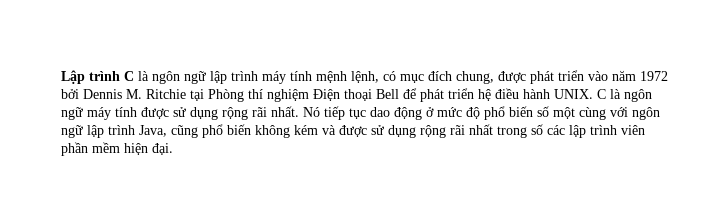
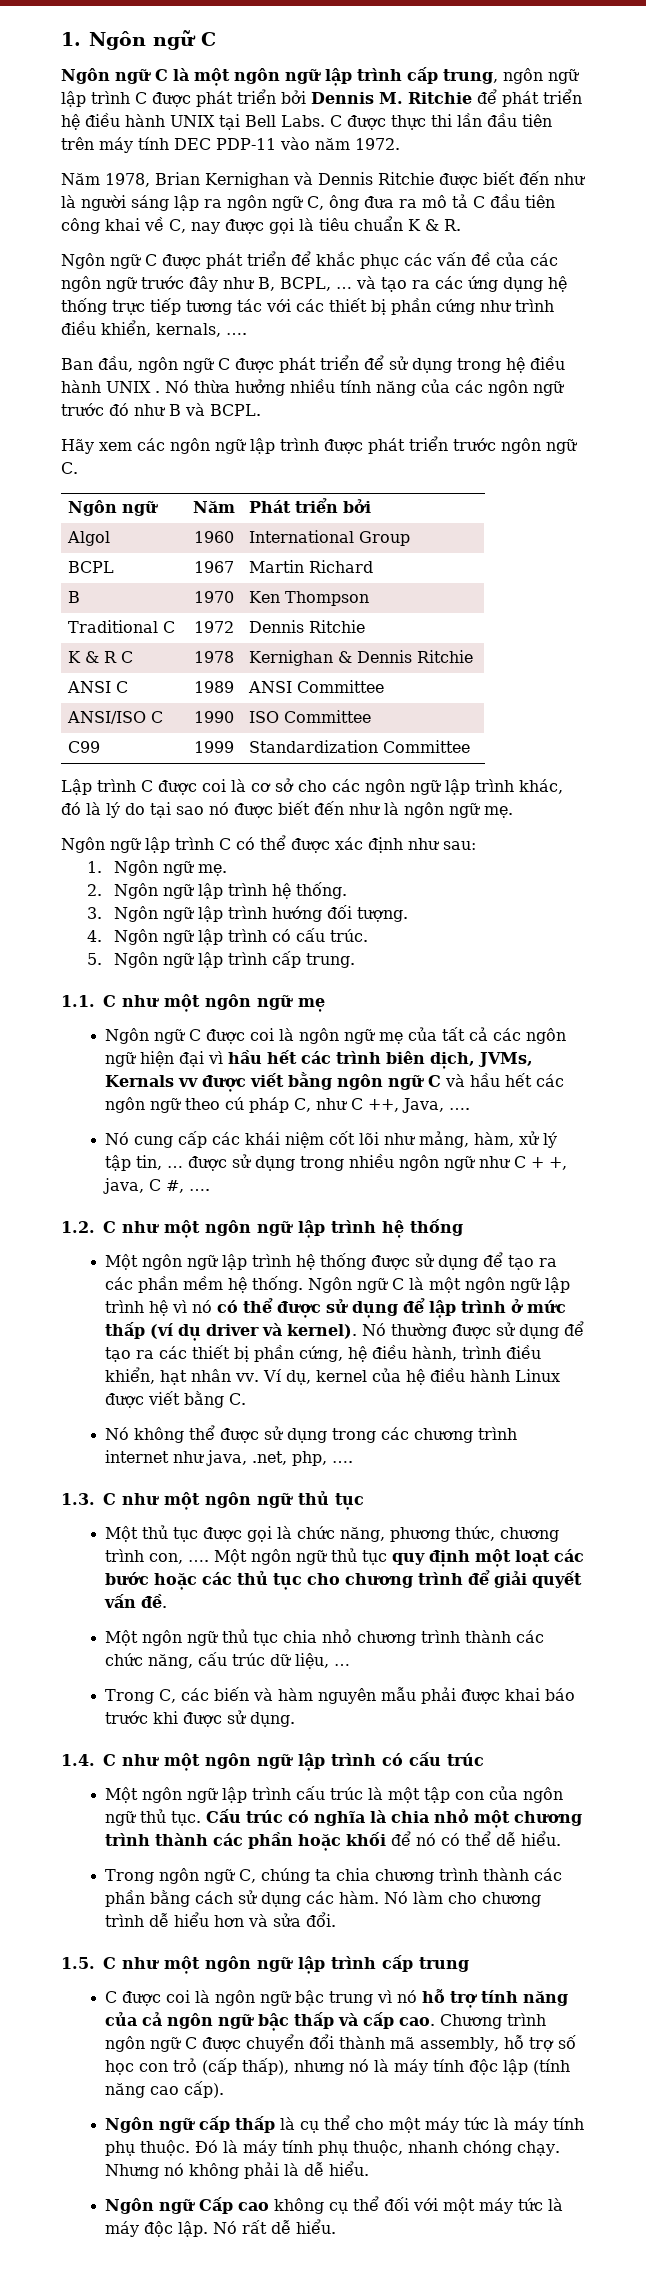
- Lập trình C là ngôn ngữ lập trình máy tính mệnh lệnh, có mục đích chung, được phát triển vào năm 1972 bởi Dennis M. Ritchie tại Phòng thí nghiệm Điện thoại Bell để phát triển hệ điều hành UNIX. C là ngôn ngữ máy tính được sử dụng rộng rãi nhất. Nó tiếp tục dao động ở mức độ phổ biến số một cùng với ngôn ngữ lập trình Java, cũng phổ biến không kém và được sử dụng rộng rãi nhất trong số các lập trình viên phần mềm hiện đại.
+ 1. Ngôn ngữ C
+ Ngôn ngữ C là một ngôn ngữ lập trình cấp trung, ngôn ngữ lập trình C được phát triển bởi Dennis M. Ritchie để phát triển hệ điều hành UNIX tại Bell Labs. C được thực thi lần đầu tiên trên máy tính DEC PDP-11 vào năm 1972.
+ Năm 1978, Brian Kernighan và Dennis Ritchie được biết đến như là người sáng lập ra ngôn ngữ C, ông đưa ra mô tả C đầu tiên công khai về C, nay được gọi là tiêu chuẩn K & R.
+ Ngôn ngữ C được phát triển để khắc phục các vấn đề của các ngôn ngữ trước đây như B, BCPL, … và tạo ra các ứng dụng hệ thống trực tiếp tương tác với các thiết bị phần cứng như trình điều khiển, kernals, ….
+ Ban đầu, ngôn ngữ C được phát triển để sử dụng trong hệ điều hành UNIX . Nó thừa hưởng nhiều tính năng của các ngôn ngữ trước đó như B và BCPL.
+ Hãy xem các ngôn ngữ lập trình được phát triển trước ngôn ngữ C.
+ Ngôn ngữ | Năm | Phát triển bởi
+ Algol | 1960 | International Group
+ BCPL | 1967 | Martin Richard
+ B | 1970 | Ken Thompson
+ Traditional C | 1972 | Dennis Ritchie
+ K & R C | 1978 | Kernighan & Dennis Ritchie
+ ANSI C | 1989 | ANSI Committee
+ ANSI/ISO C | 1990 | ISO Committee
+ C99 | 1999 | Standardization Committee
+ Lập trình C được coi là cơ sở cho các ngôn ngữ lập trình khác, đó là lý do tại sao nó được biết đến như là ngôn ngữ mẹ.
+ Ngôn ngữ lập trình C có thể được xác định như sau:
+ 1. Ngôn ngữ mẹ.
+ 2. Ngôn ngữ lập trình hệ thống.
+ 3. Ngôn ngữ lập trình hướng đối tượng.
+ 4. Ngôn ngữ lập trình có cấu trúc.
+ 5. Ngôn ngữ lập trình cấp trung.
+ 1.1. C như một ngôn ngữ mẹ
+ Ngôn ngữ C được coi là ngôn ngữ mẹ của tất cả các ngôn ngữ hiện đại vì hầu hết các trình biên dịch, JVMs, Kernals vv được viết bằng ngôn ngữ C và hầu hết các ngôn ngữ theo cú pháp C, như C ++, Java, ….
+ Nó cung cấp các khái niệm cốt lõi như mảng, hàm, xử lý tập tin, … được sử dụng trong nhiều ngôn ngữ như C + +, java, C #, ….
+ 1.2. C như một ngôn ngữ lập trình hệ thống
+ Một ngôn ngữ lập trình hệ thống được sử dụng để tạo ra các phần mềm hệ thống. Ngôn ngữ C là một ngôn ngữ lập trình hệ vì nó có thể được sử dụng để lập trình ở mức thấp (ví dụ driver và kernel). Nó thường được sử dụng để tạo ra các thiết bị phần cứng, hệ điều hành, trình điều khiển, hạt nhân vv. Ví dụ, kernel của hệ điều hành Linux được viết bằng C.
+ Nó không thể được sử dụng trong các chương trình internet như java, .net, php, ….
+ 1.3. C như một ngôn ngữ thủ tục
+ Một thủ tục được gọi là chức năng, phương thức, chương trình con, …. Một ngôn ngữ thủ tục quy định một loạt các bước hoặc các thủ tục cho chương trình để giải quyết vấn đề.
+ Một ngôn ngữ thủ tục chia nhỏ chương trình thành các chức năng, cấu trúc dữ liệu, …
+ Trong C, các biến và hàm nguyên mẫu phải được khai báo trước khi được sử dụng.
+ 1.4. C như một ngôn ngữ lập trình có cấu trúc
+ Một ngôn ngữ lập trình cấu trúc là một tập con của ngôn ngữ thủ tục. Cấu trúc có nghĩa là chia nhỏ một chương trình thành các phần hoặc khối để nó có thể dễ hiểu.
+ Trong ngôn ngữ C, chúng ta chia chương trình thành các phần bằng cách sử dụng các hàm. Nó làm cho chương trình dễ hiểu hơn và sửa đổi.
+ 1.5. C như một ngôn ngữ lập trình cấp trung
+ C được coi là ngôn ngữ bậc trung vì nó hỗ trợ tính năng của cả ngôn ngữ bậc thấp và cấp cao. Chương trình ngôn ngữ C được chuyển đổi thành mã assembly, hỗ trợ số học con trỏ (cấp thấp), nhưng nó là máy tính độc lập (tính năng cao cấp).
+ Ngôn ngữ cấp thấp là cụ thể cho một máy tức là máy tính phụ thuộc. Đó là máy tính phụ thuộc, nhanh chóng chạy. Nhưng nó không phải là dễ hiểu.
+ Ngôn ngữ Cấp cao không cụ thể đối với một máy tức là máy độc lập. Nó rất dễ hiểu.

